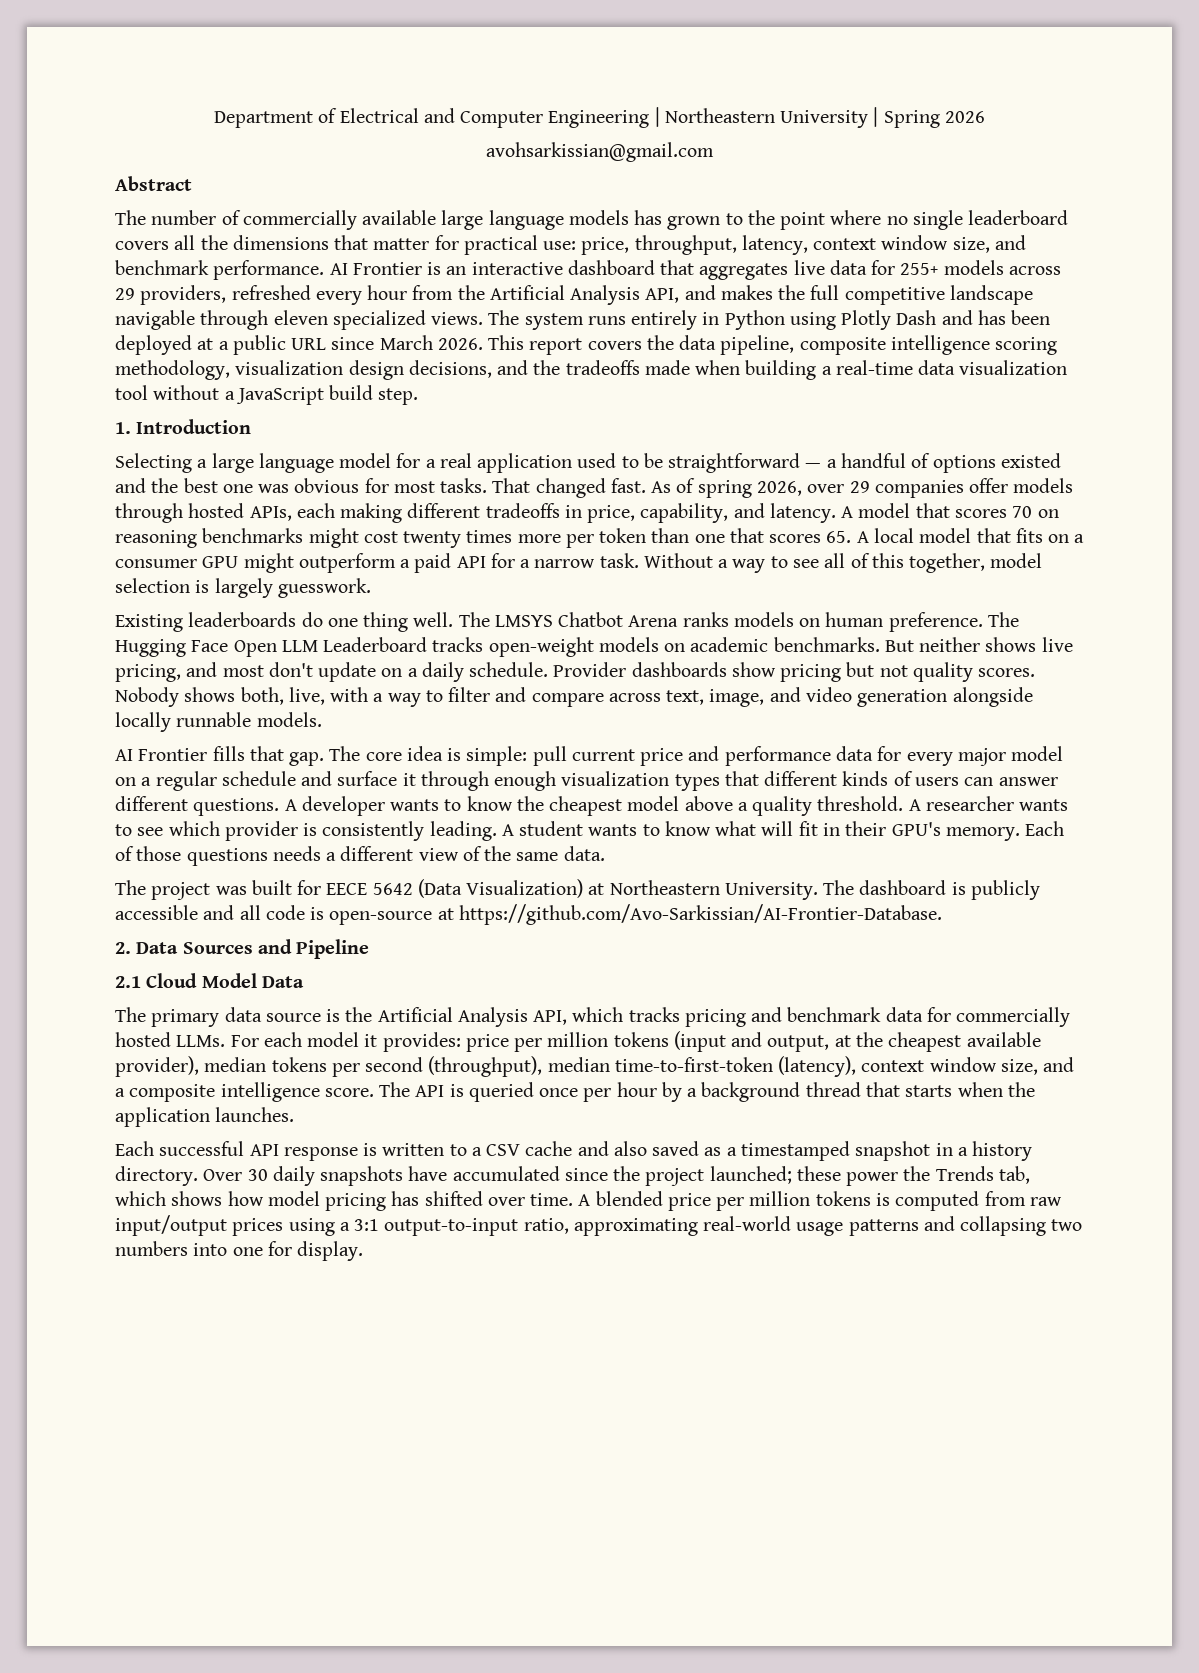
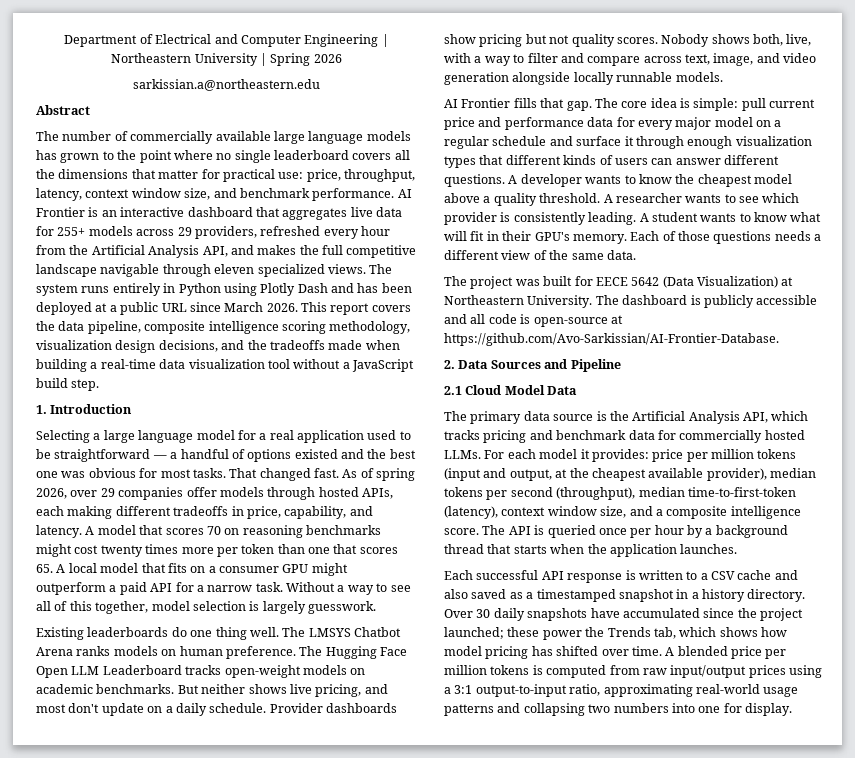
- avohsarkissian@gmail.com
+ sarkissian.a@northeastern.edu

